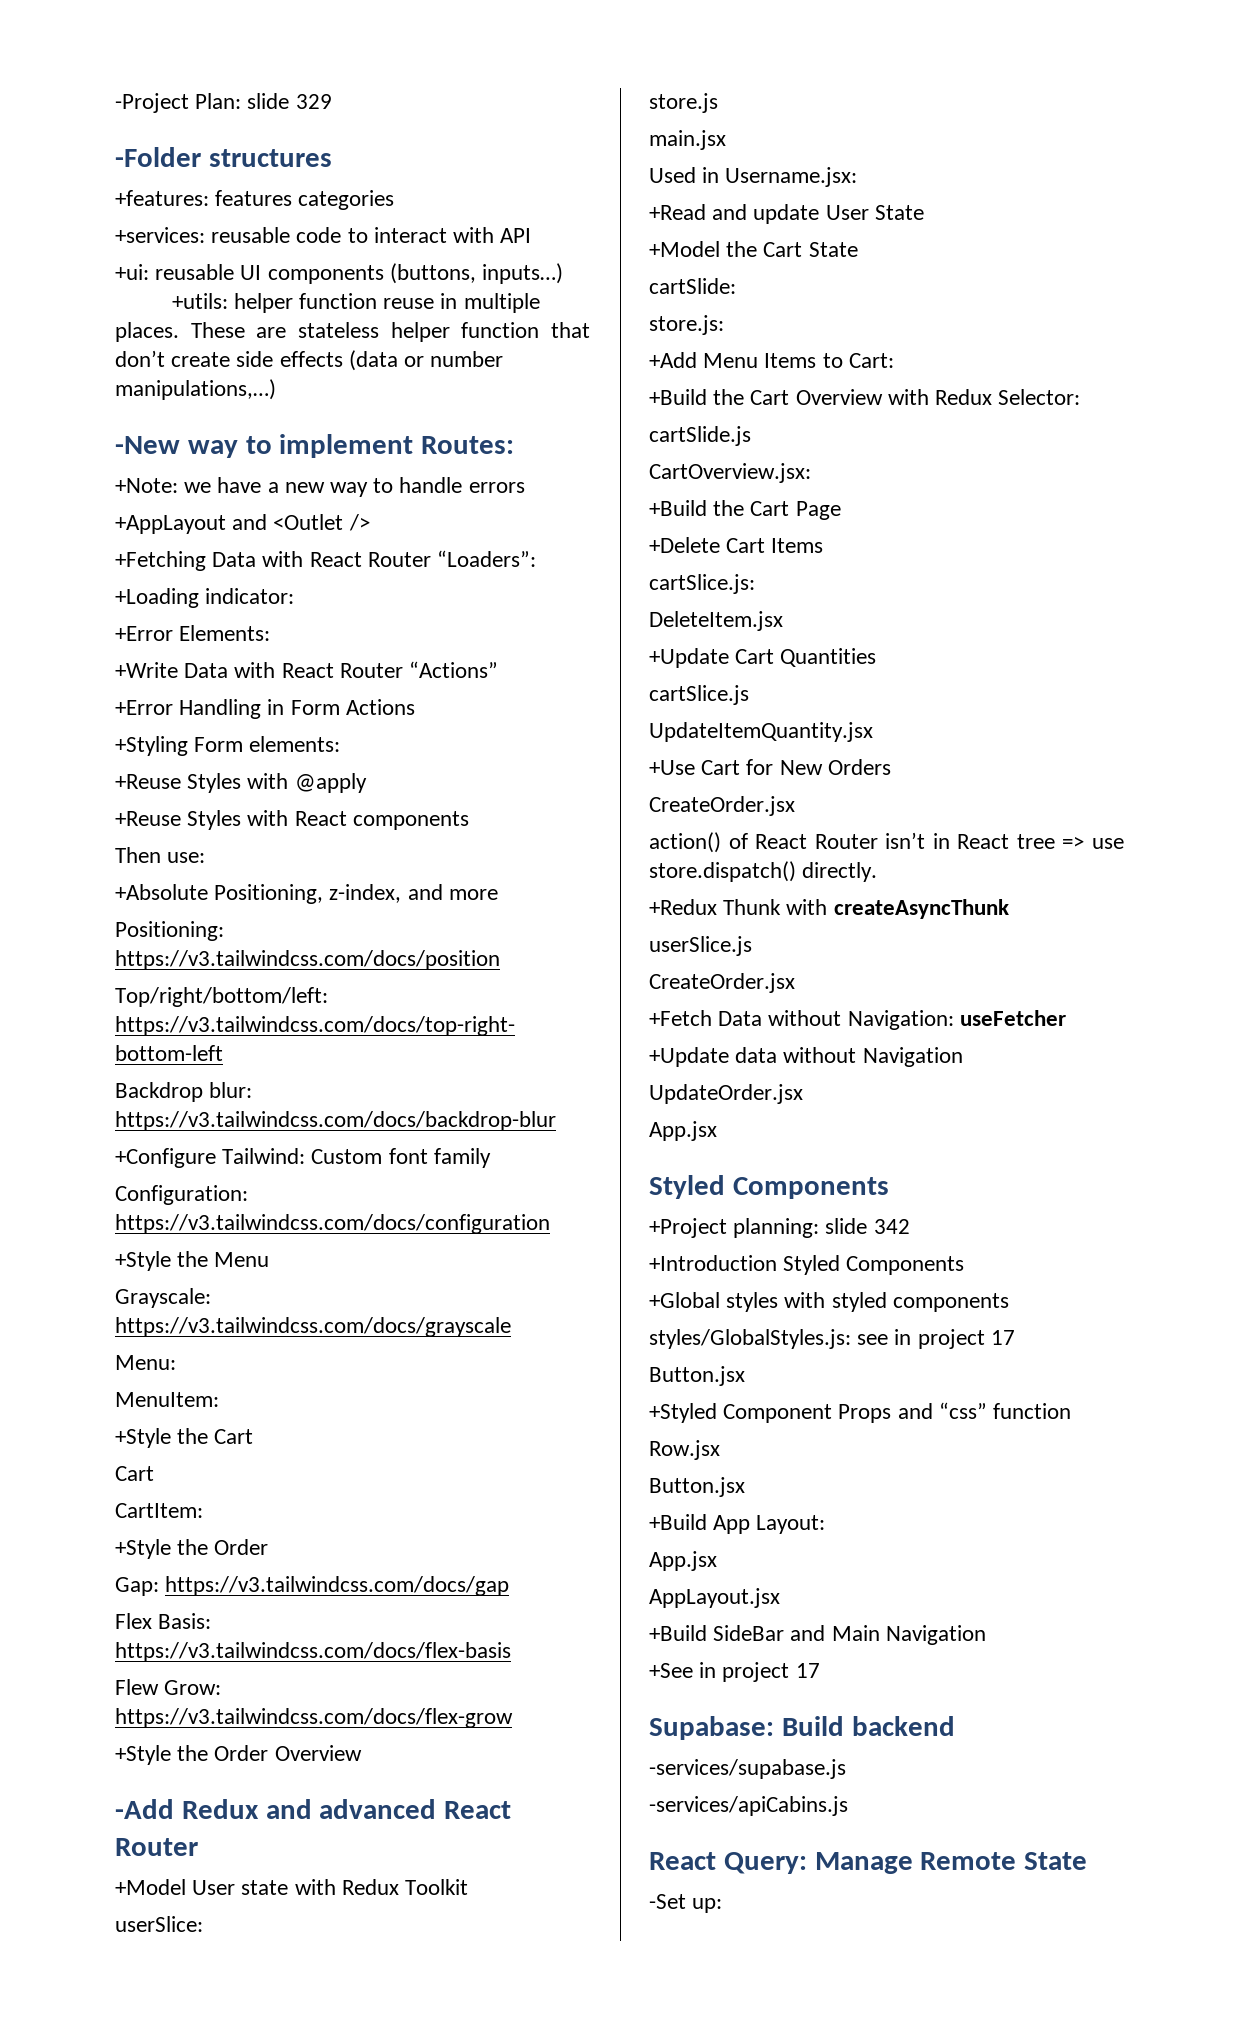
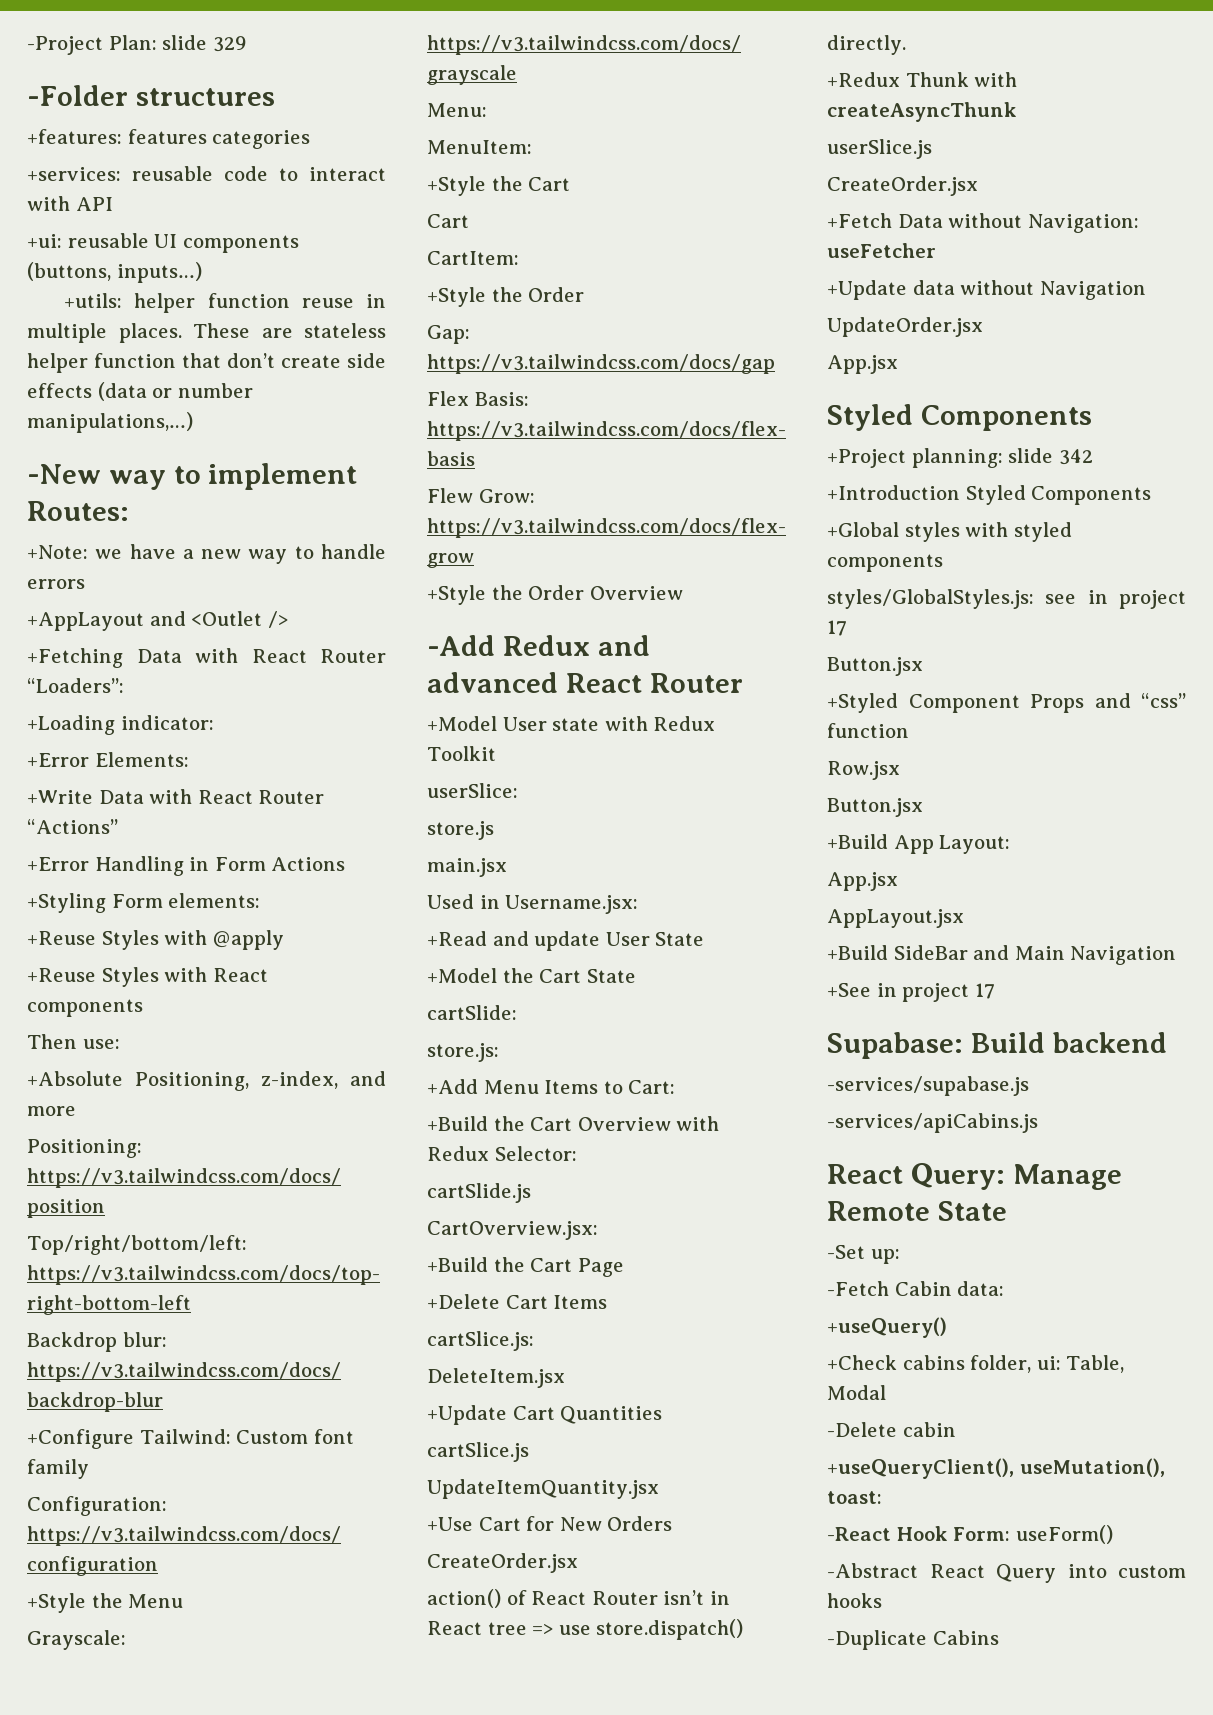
+ -Fetch Cabin data:
+ +useQuery()
+ +Check cabins folder, ui: Table, Modal
+ -Delete cabin
+ +useQueryClient(), useMutation(), toast:
+ -React Hook Form: useForm()
+ -Abstract React Query into custom hooks
+ -Duplicate Cabins

